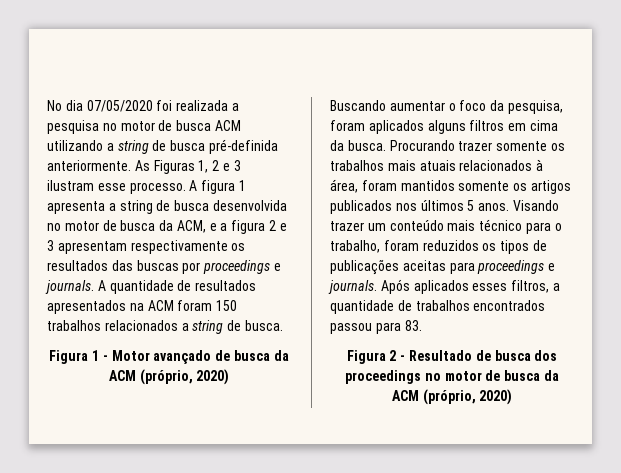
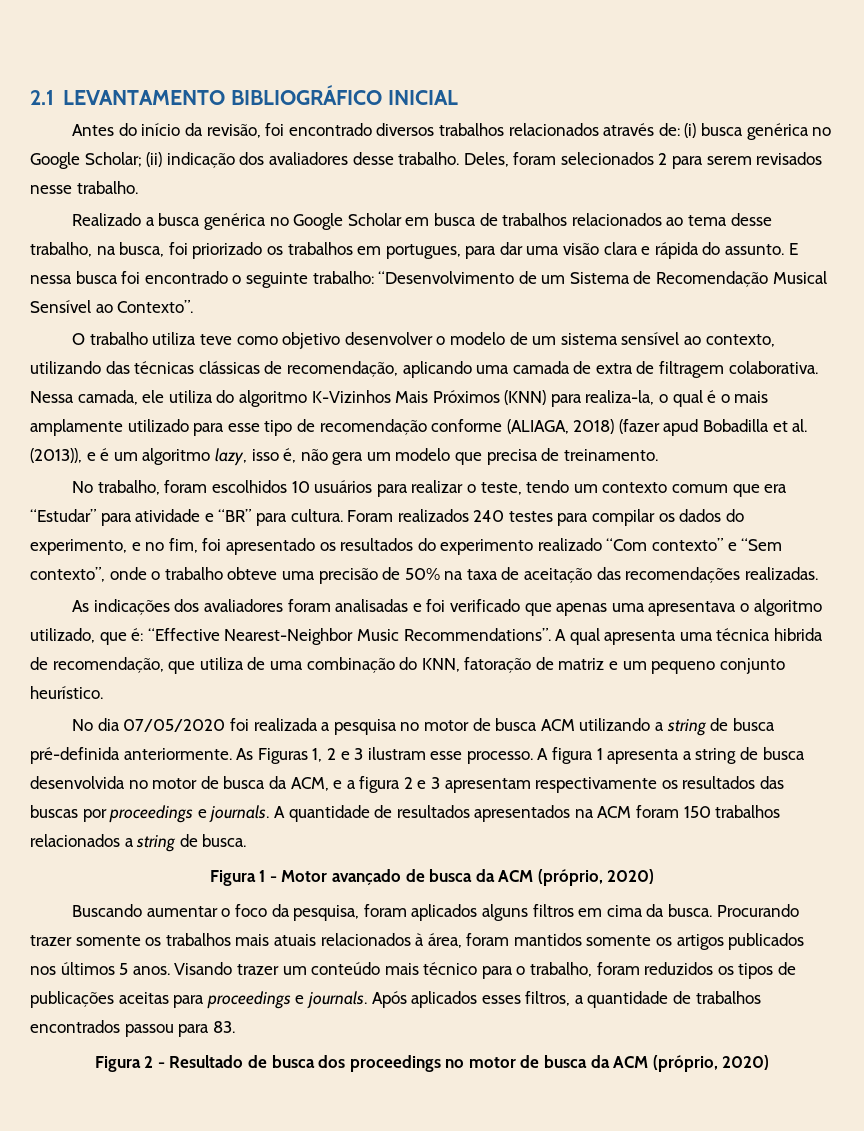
+ 2.1 LEVANTAMENTO BIBLIOGRÁFICO INICIAL
+ Antes do início da revisão, foi encontrado diversos trabalhos relacionados através de: (i) busca genérica no Google Scholar; (ii) indicação dos avaliadores desse trabalho. Deles, foram selecionados 2 para serem revisados nesse trabalho.
+ Realizado a busca genérica no Google Scholar em busca de trabalhos relacionados ao tema desse trabalho, na busca, foi priorizado os trabalhos em portugues, para dar uma visão clara e rápida do assunto. E nessa busca foi encontrado o seguinte trabalho: “Desenvolvimento de um Sistema de Recomendação Musical Sensível ao Contexto”.
+ O trabalho utiliza teve como objetivo desenvolver o modelo de um sistema sensível ao contexto, utilizando das técnicas clássicas de recomendação, aplicando uma camada de extra de filtragem colaborativa. Nessa camada, ele utiliza do algoritmo K-Vizinhos Mais Próximos (KNN) para realiza-la, o qual é o mais amplamente utilizado para esse tipo de recomendação conforme (ALIAGA, 2018) (fazer apud Bobadilla et al. (2013)), e é um algoritmo lazy, isso é, não gera um modelo que precisa de treinamento.
+ No trabalho, foram escolhidos 10 usuários para realizar o teste, tendo um contexto comum que era “Estudar” para atividade e “BR” para cultura. Foram realizados 240 testes para compilar os dados do experimento, e no fim, foi apresentado os resultados do experimento realizado “Com contexto” e “Sem contexto”, onde o trabalho obteve uma precisão de 50% na taxa de aceitação das recomendações realizadas.
+ As indicações dos avaliadores foram analisadas e foi verificado que apenas uma apresentava o algoritmo utilizado, que é: “Effective Nearest-Neighbor Music Recommendations”. A qual apresenta uma técnica hibrida de recomendação, que utiliza de uma combinação do KNN, fatoração de matriz e um pequeno conjunto heurístico.

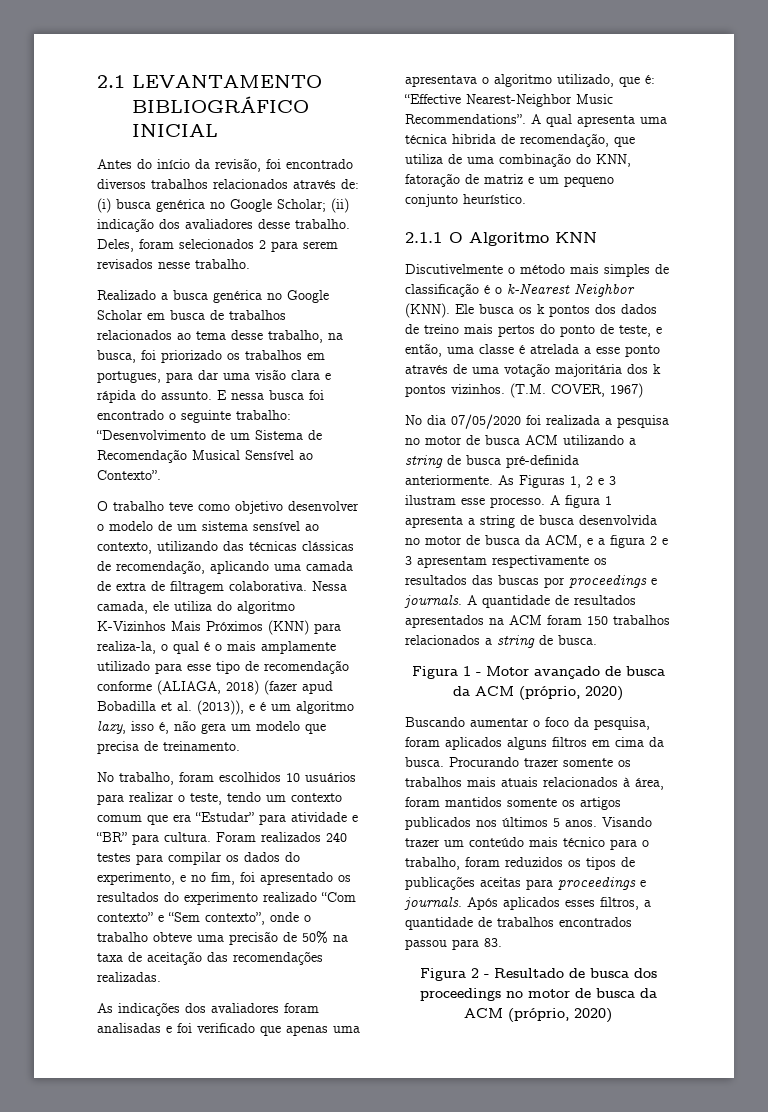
- O trabalho utiliza teve como objetivo desenvolver o modelo de um sistema sensível ao contexto, utilizando das técnicas clássicas de recomendação, aplicando uma camada de extra de filtragem colaborativa.
+ O trabalho teve como objetivo desenvolver o modelo de um sistema sensível ao contexto, utilizando das técnicas clássicas de recomendação, aplicando uma camada de extra de filtragem colaborativa.
+ 2.1.1 O Algoritmo KNN
+ Discutivelmente o método mais simples de classificação é o k-Nearest Neighbor (KNN). Ele busca os k pontos dos dados de treino mais pertos do ponto de teste, e então, uma classe é atrelada a esse ponto através de uma votação majoritária dos k pontos vizinhos. (T.M. COVER, 1967)

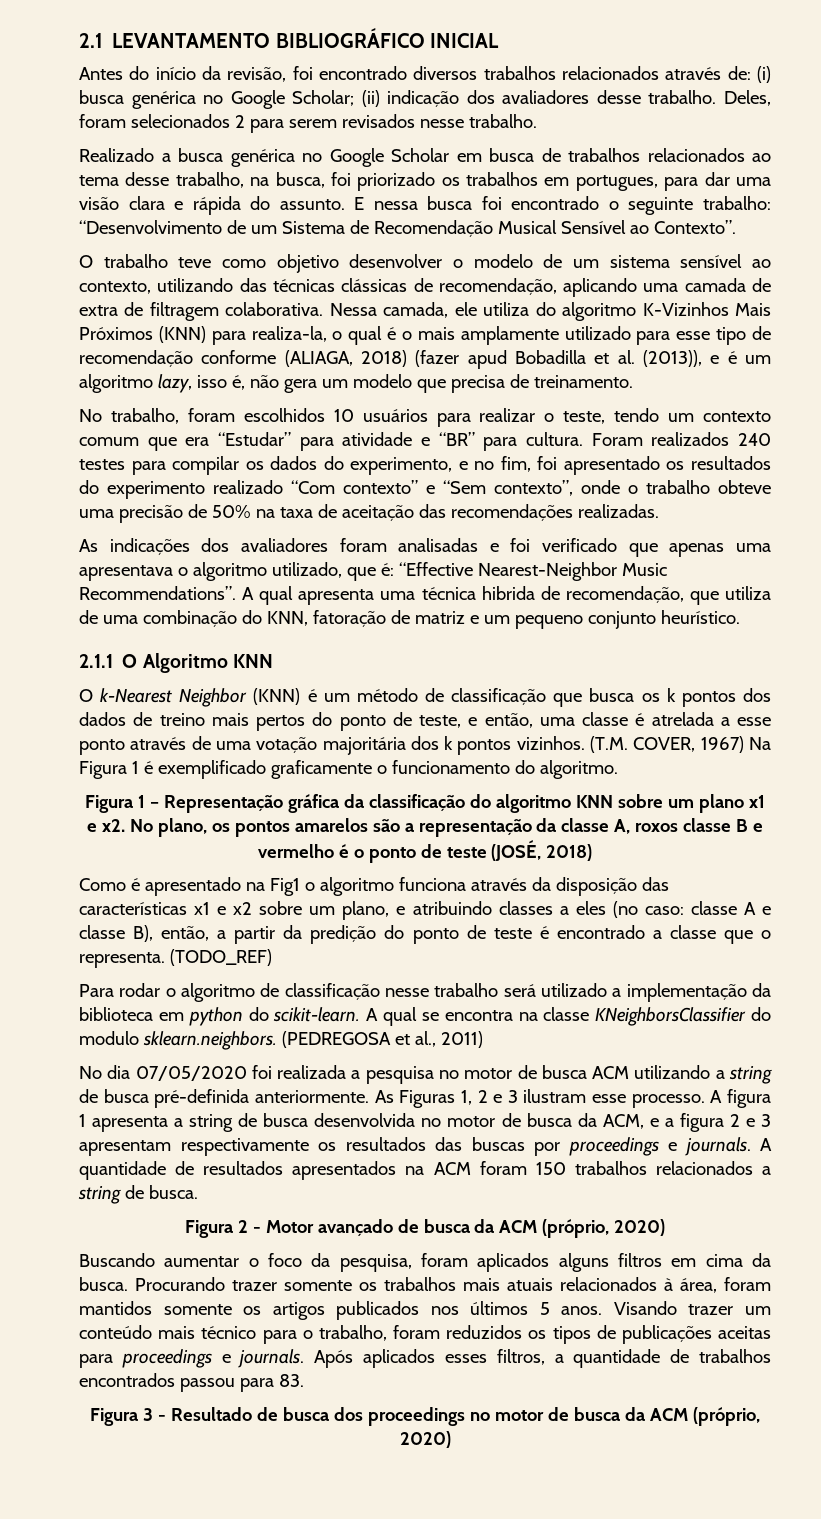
- Discutivelmente o método mais simples de classificação é o k-Nearest Neighbor (KNN). Ele busca os k pontos dos dados de treino mais pertos do ponto de teste, e então, uma classe é atrelada a esse ponto através de uma votação majoritária dos k pontos vizinhos.
+ O k-Nearest Neighbor (KNN) é um método de classificação que busca os k pontos dos dados de treino mais pertos do ponto de teste, e então, uma classe é atrelada a esse ponto através de uma votação majoritária dos k pontos vizinhos.
- (T.M. COVER, 1967)
+ (T.M. COVER, 1967) Na Figura 1 é exemplificado graficamente o funcionamento do algoritmo.
+ Figura 1 – Representação gráfica da classificação do algoritmo KNN sobre um plano x1 e x2. No plano, os pontos amarelos são a representação da classe A, roxos classe B e vermelho é o ponto de teste (JOSÉ, 2018)
+ Como é apresentado na Fig1 o algoritmo funciona através da disposição das características x1 e x2 sobre um plano, e atribuindo classes a eles (no caso: classe A e classe B), então, a partir da predição do ponto de teste é encontrado a classe que o representa. (TODO_REF)
+ Para rodar o algoritmo de classificação nesse trabalho será utilizado a implementação da biblioteca em python do scikit-learn. A qual se encontra na classe KNeighborsClassifier do modulo sklearn.neighbors. (PEDREGOSA et al., 2011)
- Figura 1 - Motor avançado de busca da ACM (próprio, 2020)
+ Figura 2 - Motor avançado de busca da ACM (próprio, 2020)
- Figura 2 - Resultado de busca dos proceedings no motor de busca da ACM (próprio, 2020)
+ Figura 3 - Resultado de busca dos proceedings no motor de busca da ACM (próprio, 2020)

